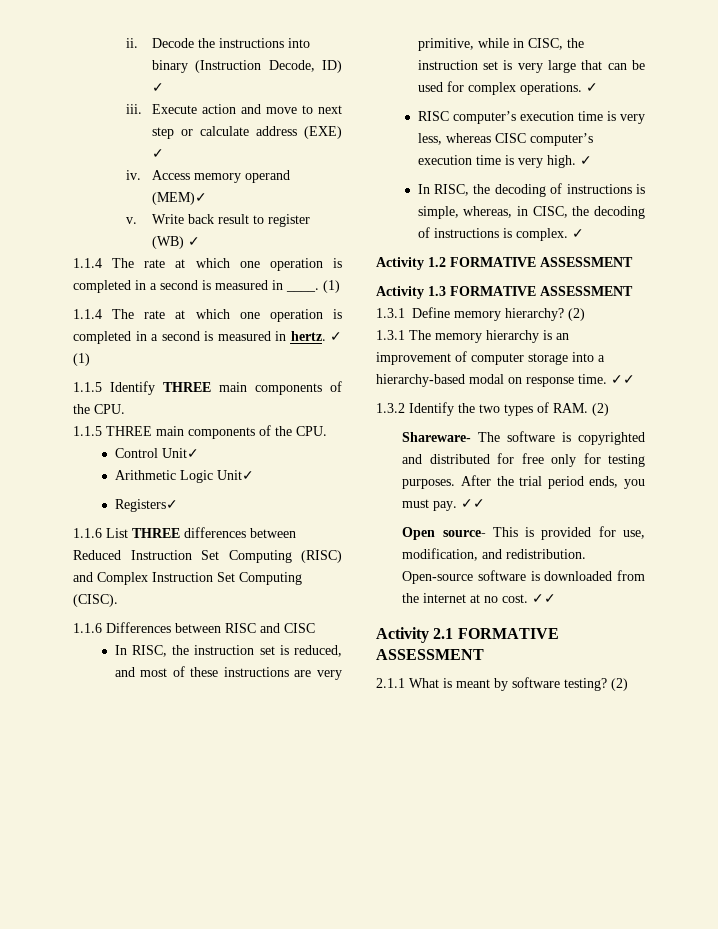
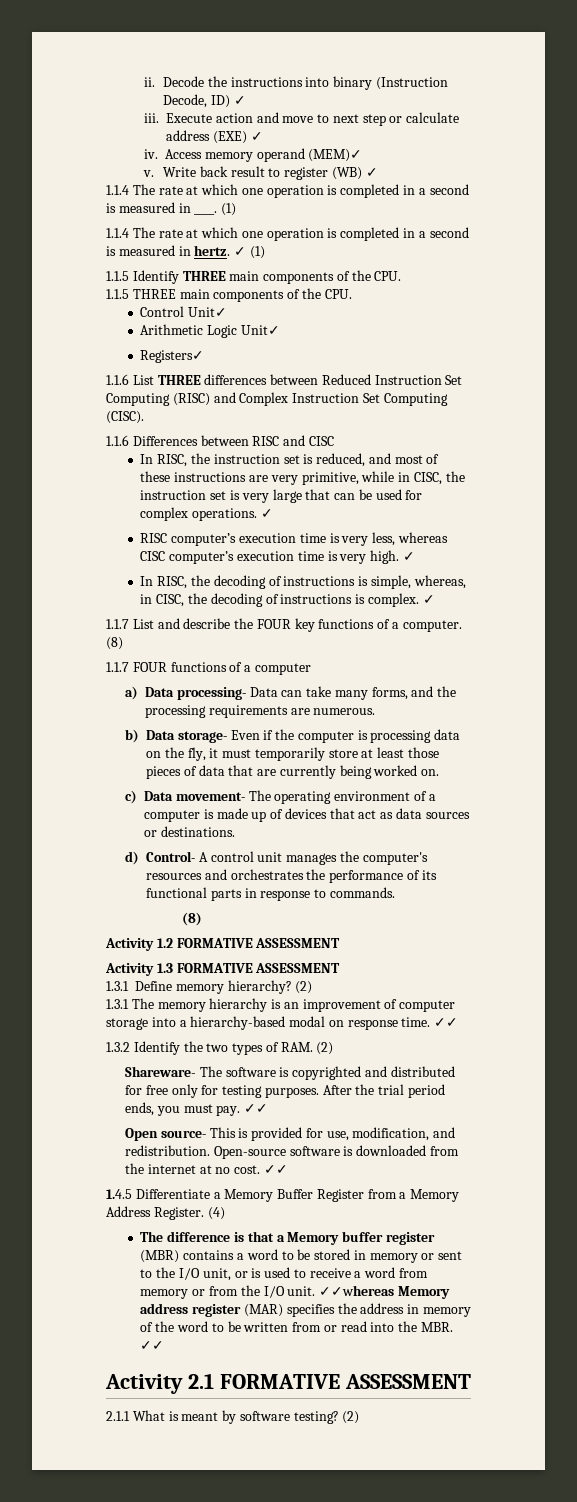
+ 1.1.7 List and describe the FOUR key functions of a computer. (8)
+ 1.1.7 FOUR functions of a computer
+ a) Data processing- Data can take many forms, and the processing requirements are numerous.
+ b) Data storage- Even if the computer is processing data on the fly, it must temporarily store at least those pieces of data that are currently being worked on.
+ c) Data movement- The operating environment of a computer is made up of devices that act as data sources or destinations.
+ d) Control- A control unit manages the computer's resources and orchestrates the performance of its functional parts in response to commands.
+ (8)
+ 1.4.5 Differentiate a Memory Buffer Register from a Memory Address Register. (4)
+ The difference is that a Memory buffer register (MBR) contains a word to be stored in memory or sent to the I/O unit, or is used to receive a word from memory or from the I/O unit. ✓✓whereas Memory address register (MAR) specifies the address in memory of the word to be written from or read into the MBR. ✓✓

